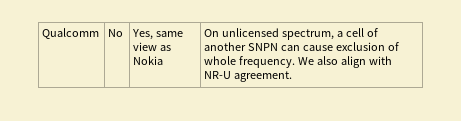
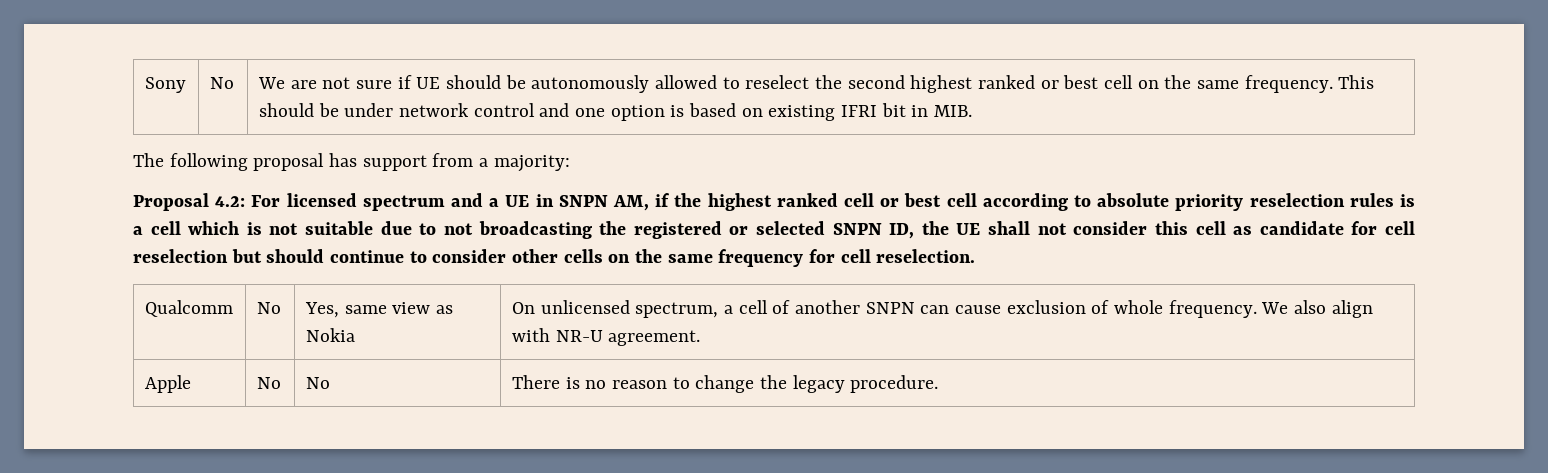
+ Sony | No | We are not sure if UE should be autonomously allowed to reselect the second highest ranked or best cell on the same frequency. This should be under network control and one option is based on existing IFRI bit in MIB.
+ The following proposal has support from a majority:
+ Proposal 4.2: For licensed spectrum and a UE in SNPN AM, if the highest ranked cell or best cell according to absolute priority reselection rules is a cell which is not suitable due to not broadcasting the registered or selected SNPN ID, the UE shall not consider this cell as candidate for cell reselection but should continue to consider other cells on the same frequency for cell reselection.
+ Apple | No | No | There is no reason to change the legacy procedure.

